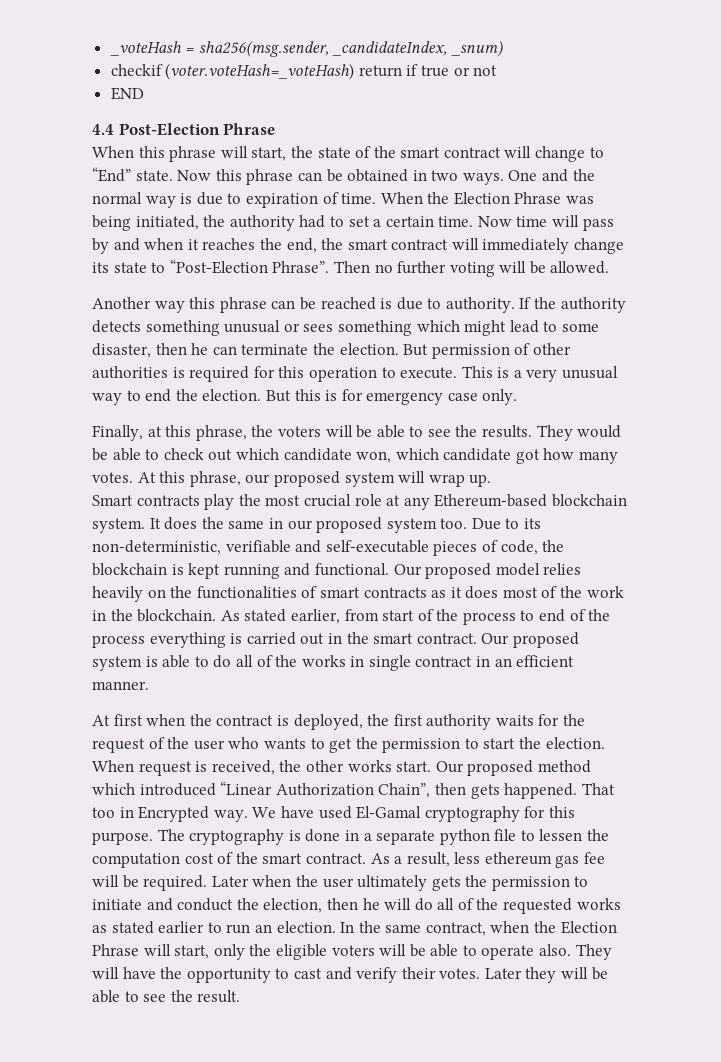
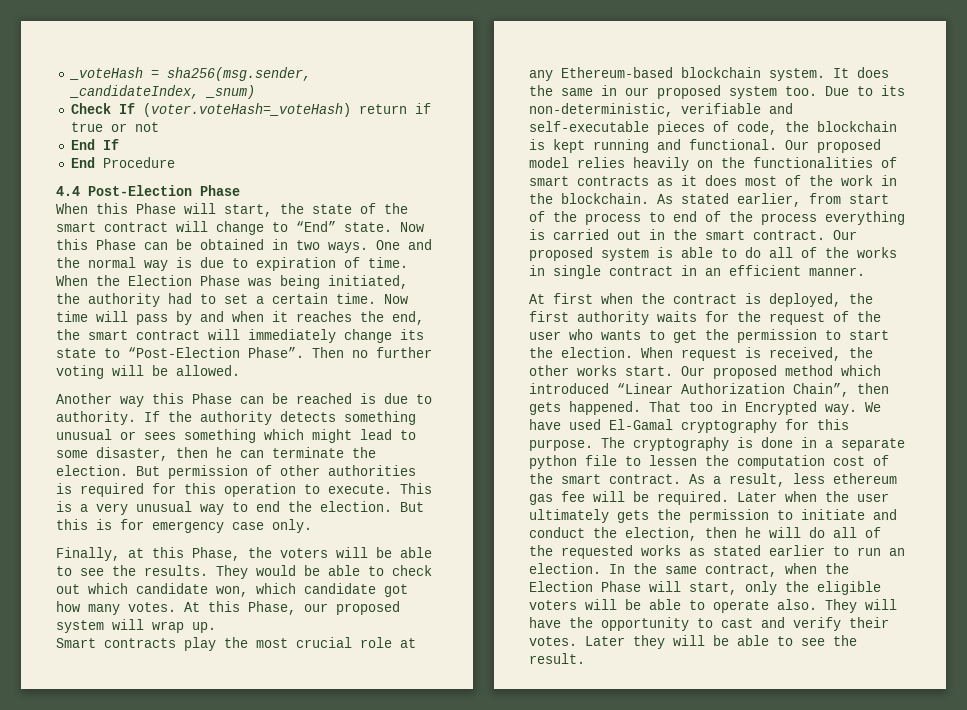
- checkif (voter.voteHash=_voteHash) return if true or not
+ Check If (voter.voteHash=_voteHash) return if true or not
- END
+ End If
+ End Procedure
- 4.4 Post-Election Phrase
+ 4.4 Post-Election Phase
- When this phrase will start, the state of the smart contract will change to “End” state.
+ When this Phase will start, the state of the smart contract will change to “End” state.
- Now this phrase can be obtained in two ways.
+ Now this Phase can be obtained in two ways.
- When the Election Phrase was being initiated, the authority had to set a certain time.
+ When the Election Phase was being initiated, the authority had to set a certain time.
- Now time will pass by and when it reaches the end, the smart contract will immediately change its state to “Post-Election Phrase”.
+ Now time will pass by and when it reaches the end, the smart contract will immediately change its state to “Post-Election Phase”.
- Another way this phrase can be reached is due to authority.
+ Another way this Phase can be reached is due to authority.
- Finally, at this phrase, the voters will be able to see the results.
+ Finally, at this Phase, the voters will be able to see the results.
- At this phrase, our proposed system will wrap up.
+ At this Phase, our proposed system will wrap up.
- In the same contract, when the Election Phrase will start, only the eligible voters will be able to operate also.
+ In the same contract, when the Election Phase will start, only the eligible voters will be able to operate also.

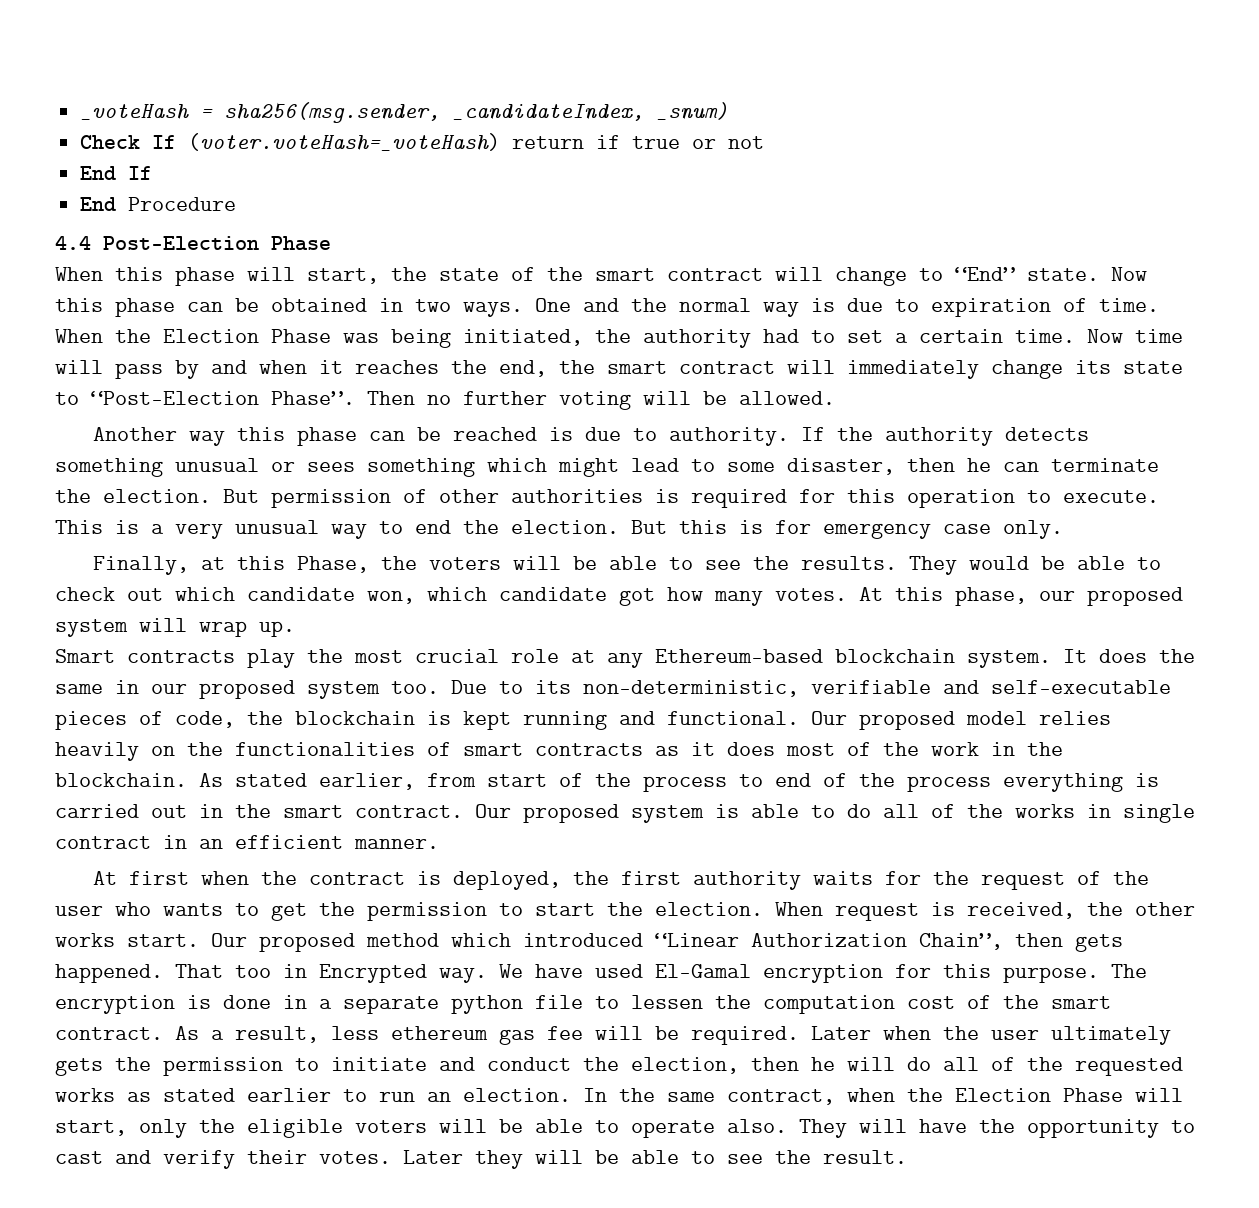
- When this Phase will start, the state of the smart contract will change to “End” state.
+ When this phase will start, the state of the smart contract will change to “End” state.
- Now this Phase can be obtained in two ways.
+ Now this phase can be obtained in two ways.
- Another way this Phase can be reached is due to authority.
+ Another way this phase can be reached is due to authority.
- At this Phase, our proposed system will wrap up.
+ At this phase, our proposed system will wrap up.
- We have used El-Gamal cryptography for this purpose.
+ We have used El-Gamal encryption for this purpose.
- The cryptography is done in a separate python file to lessen the computation cost of the smart contract.
+ The encryption is done in a separate python file to lessen the computation cost of the smart contract.

